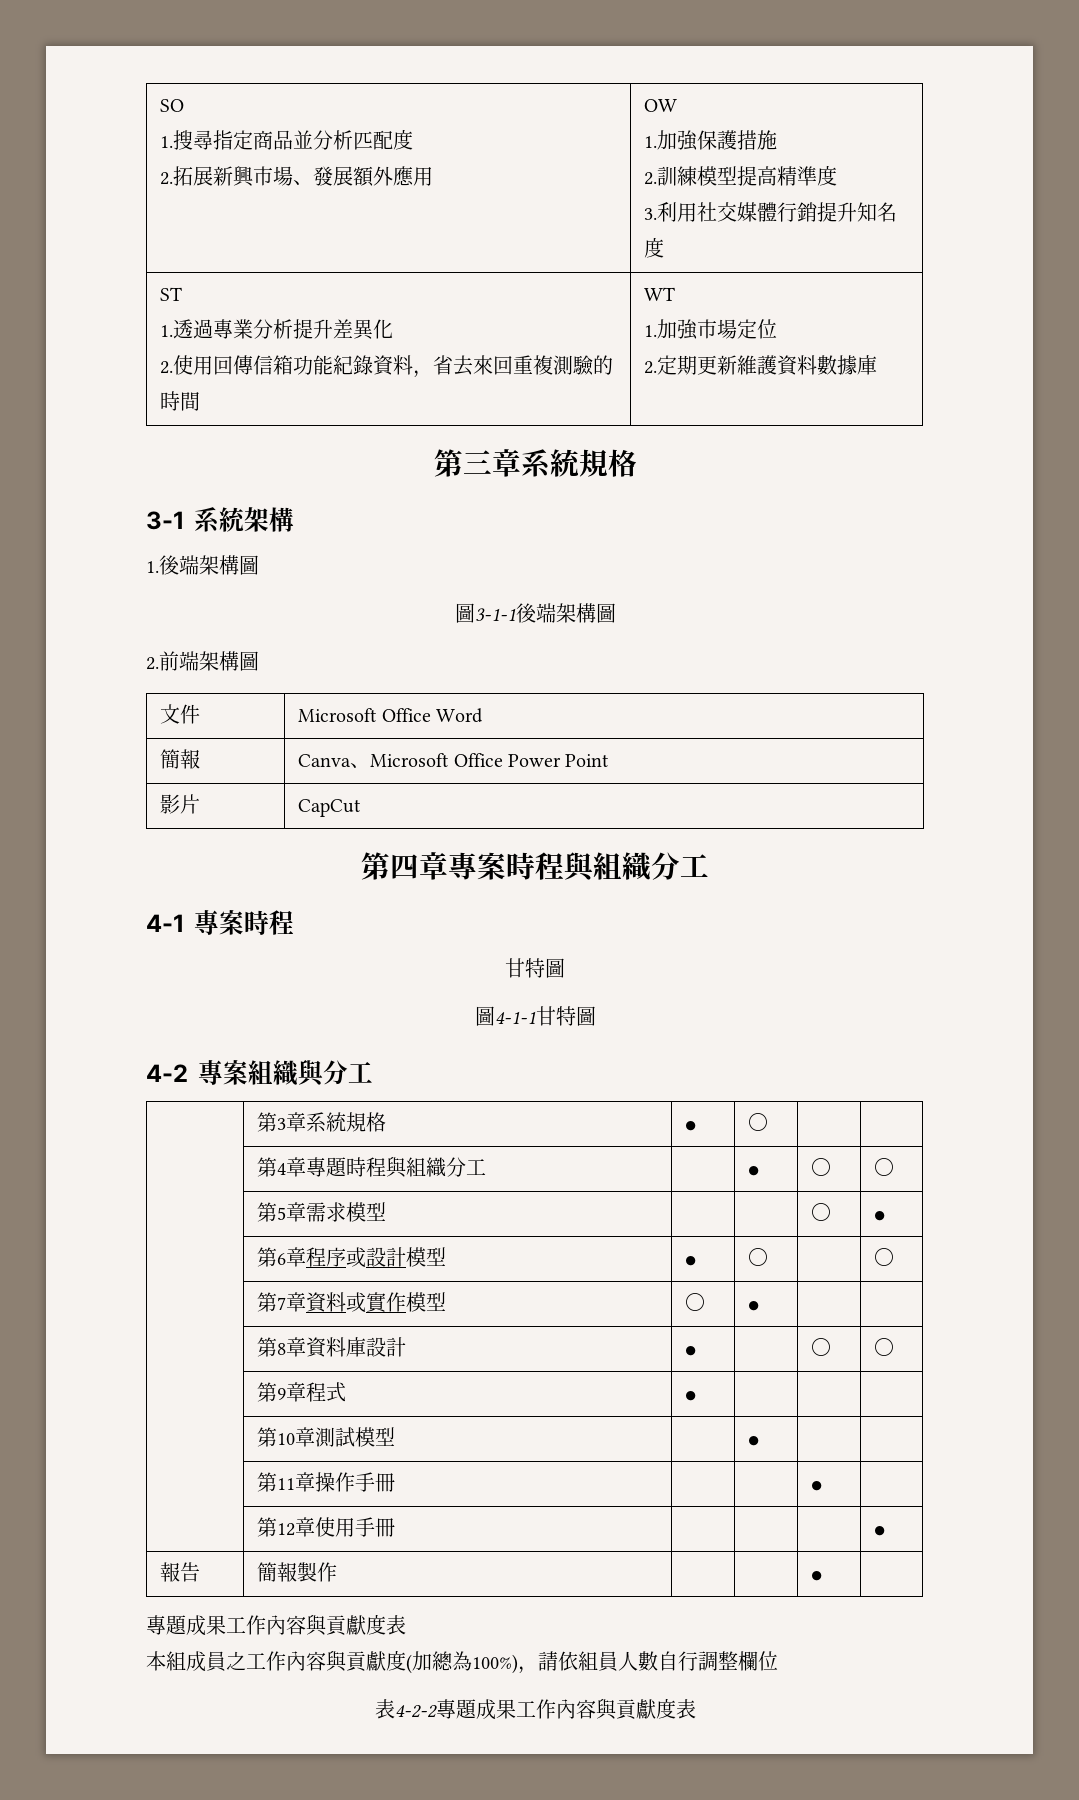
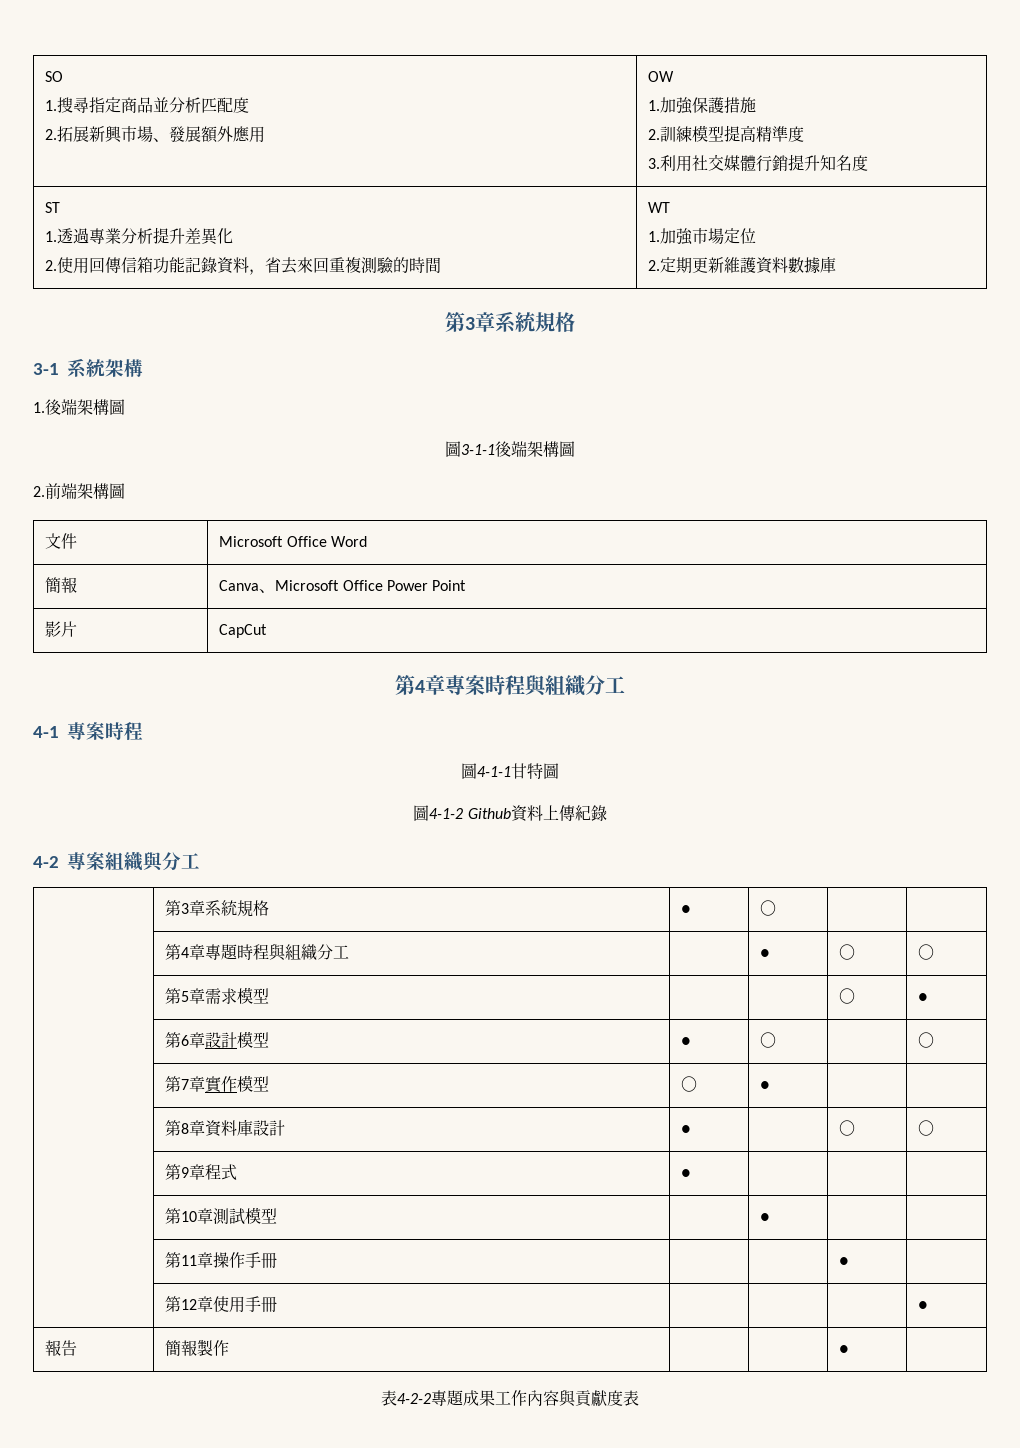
  ST
  1.透過專業分析提升差異化
- 2.使用回傳信箱功能紀錄資料，省去來回重複測驗的時間 | WT
+ 2.使用回傳信箱功能記錄資料，省去來回重複測驗的時間 | WT
  1.加強市場定位
  2.定期更新維護資料數據庫
- 第三章系統規格
+ 第3章系統規格
- 第四章專案時程與組織分工
+ 第4章專案時程與組織分工
  4-1專案時程
- 甘特圖
+ 圖4-1-1甘特圖
- 圖4-1-1甘特圖
+ 圖4-1-2 Github資料上傳紀錄
- | 第6章程序或設計模型 | ● | 〇 | | 〇
+ | 第6章設計模型 | ● | 〇 | | 〇
- | 第7章資料或實作模型 | 〇 | ● | |
+ | 第7章實作模型 | 〇 | ● | |
  報告 | 簡報製作 | | | ● |
- 專題成果工作內容與貢獻度表
- 本組成員之工作內容與貢獻度(加總為100%)，請依組員人數自行調整欄位

